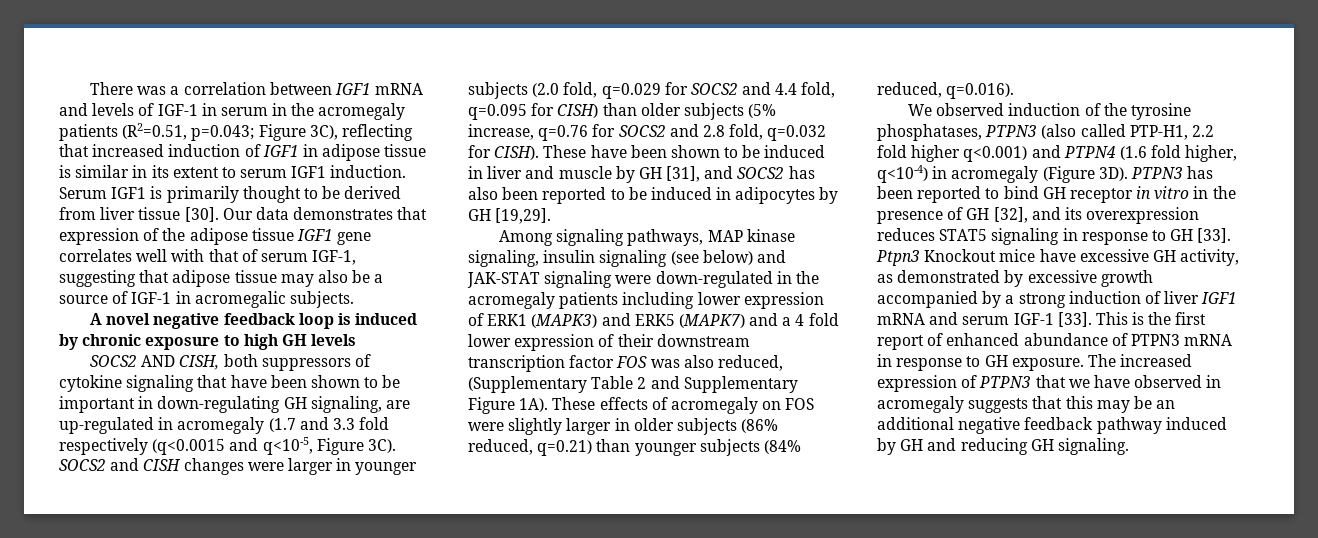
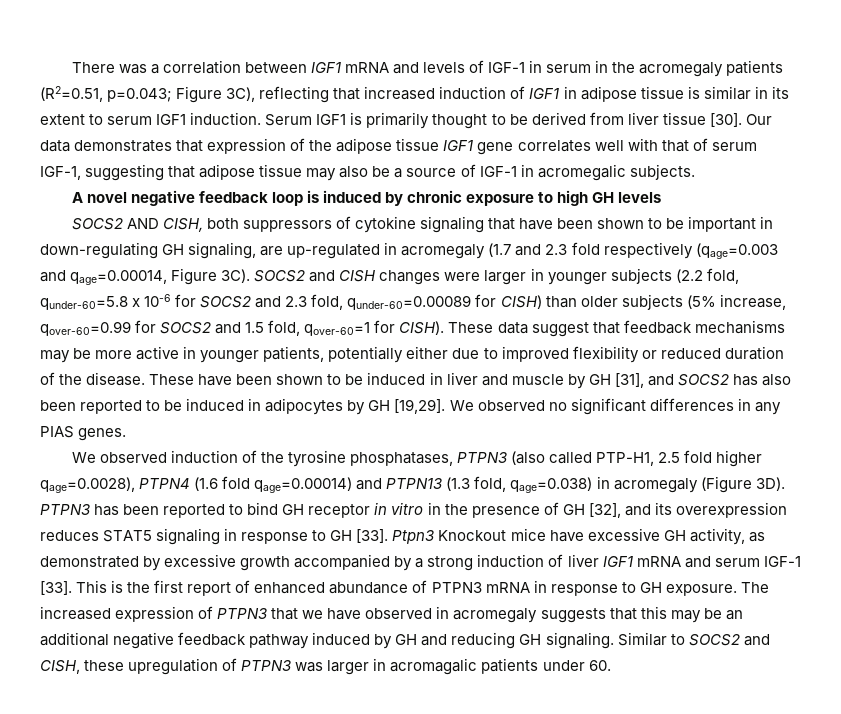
- SOCS2 AND CISH, both suppressors of cytokine signaling that have been shown to be important in down-regulating GH signaling, are up-regulated in acromegaly (1.7 and 3.3 fold respectively (q<0.0015 and q<10-5, Figure 3C).
+ SOCS2 AND CISH, both suppressors of cytokine signaling that have been shown to be important in down-regulating GH signaling, are up-regulated in acromegaly (1.7 and 2.3 fold respectively (qage=0.003 and qage=0.00014, Figure 3C).
- SOCS2 and CISH changes were larger in younger subjects (2.0 fold, q=0.029 for SOCS2 and 4.4 fold, q=0.095 for CISH) than older subjects (5% increase, q=0.76 for SOCS2 and 2.8 fold, q=0.032 for CISH).
+ SOCS2 and CISH changes were larger in younger subjects (2.2 fold, qunder-60=5.8 x 10-6 for SOCS2 and 2.3 fold, qunder-60=0.00089 for CISH) than older subjects (5% increase, qover-60=0.99 for SOCS2 and 1.5 fold, qover-60=1 for CISH). These data suggest that feedback mechanisms may be more active in younger patients, potentially either due to improved flexibility or reduced duration of the disease.
- These have been shown to be induced in liver and muscle by GH [31], and SOCS2 has also been reported to be induced in adipocytes by GH [19,29].
- Among signaling pathways, MAP kinase signaling, insulin signaling (see below) and JAK-STAT signaling were down-regulated in the acromegaly patients including lower expression of ERK1 (MAPK3) and ERK5 (MAPK7) and a 4 fold lower expression of their downstream transcription factor FOS was also reduced, (Supplementary Table 2 and Supplementary Figure 1A). These effects of acromegaly on FOS were slightly larger in older subjects (86% reduced, q=0.21) than younger subjects (84% reduced, q=0.016).
+ These have been shown to be induced in liver and muscle by GH [31], and SOCS2 has also been reported to be induced in adipocytes by GH [19,29]. We observed no significant differences in any PIAS genes.
- We observed induction of the tyrosine phosphatases, PTPN3 (also called PTP-H1, 2.2 fold higher q<0.001) and PTPN4 (1.6 fold higher, q<10-4) in acromegaly (Figure 3D).
+ We observed induction of the tyrosine phosphatases, PTPN3 (also called PTP-H1, 2.5 fold higher qage=0.0028), PTPN4 (1.6 fold qage=0.00014) and PTPN13 (1.3 fold, qage=0.038) in acromegaly (Figure 3D).
+ Similar to SOCS2 and CISH, these upregulation of PTPN3 was larger in acromagalic patients under 60.

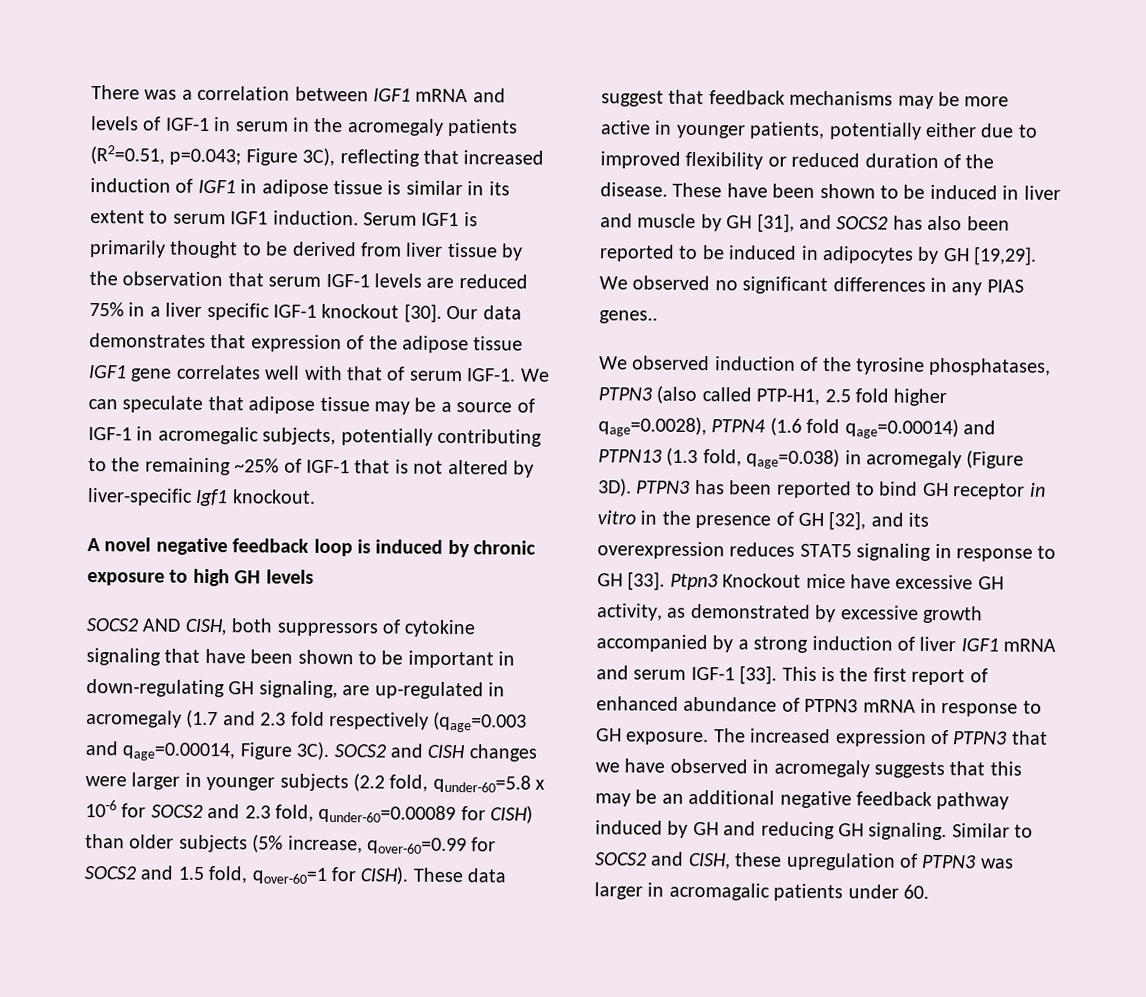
- Serum IGF1 is primarily thought to be derived from liver tissue [30].
+ Serum IGF1 is primarily thought to be derived from liver tissue by the observation that serum IGF-1 levels are reduced 75% in a liver specific IGF-1 knockout [30].
- Our data demonstrates that expression of the adipose tissue IGF1 gene correlates well with that of serum IGF-1, suggesting that adipose tissue may also be a source of IGF-1 in acromegalic subjects.
+ Our data demonstrates that expression of the adipose tissue IGF1 gene correlates well with that of serum IGF-1. We can speculate that adipose tissue may be a source of IGF-1 in acromegalic subjects, potentially contributing to the remaining ~25% of IGF-1 that is not altered by liver-specific Igf1 knockout.
- We observed no significant differences in any PIAS genes.
+ We observed no significant differences in any PIAS genes..

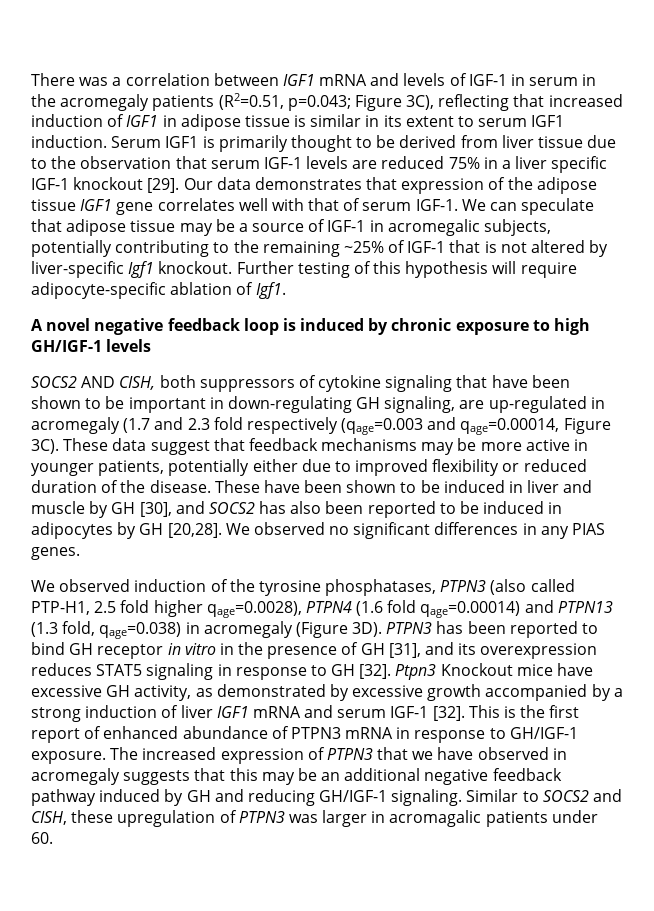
- Serum IGF1 is primarily thought to be derived from liver tissue by the observation that serum IGF-1 levels are reduced 75% in a liver specific IGF-1 knockout [30].
+ Serum IGF1 is primarily thought to be derived from liver tissue due to the observation that serum IGF-1 levels are reduced 75% in a liver specific IGF-1 knockout [29].
+ Further testing of this hypothesis will require adipocyte-specific ablation of Igf1.
- A novel negative feedback loop is induced by chronic exposure to high GH levels
+ A novel negative feedback loop is induced by chronic exposure to high GH/IGF-1 levels
- SOCS2 and CISH changes were larger in younger subjects (2.2 fold, qunder-60=5.8 x 10-6 for SOCS2 and 2.3 fold, qunder-60=0.00089 for CISH) than older subjects (5% increase, qover-60=0.99 for SOCS2 and 1.5 fold, qover-60=1 for CISH).
- These have been shown to be induced in liver and muscle by GH [31], and SOCS2 has also been reported to be induced in adipocytes by GH [19,29].
+ These have been shown to be induced in liver and muscle by GH [30], and SOCS2 has also been reported to be induced in adipocytes by GH [20,28].
- We observed no significant differences in any PIAS genes..
+ We observed no significant differences in any PIAS genes.
- PTPN3 has been reported to bind GH receptor in vitro in the presence of GH [32], and its overexpression reduces STAT5 signaling in response to GH [33].
+ PTPN3 has been reported to bind GH receptor in vitro in the presence of GH [31], and its overexpression reduces STAT5 signaling in response to GH [32].
- Ptpn3 Knockout mice have excessive GH activity, as demonstrated by excessive growth accompanied by a strong induction of liver IGF1 mRNA and serum IGF-1 [33].
+ Ptpn3 Knockout mice have excessive GH activity, as demonstrated by excessive growth accompanied by a strong induction of liver IGF1 mRNA and serum IGF-1 [32].
- This is the first report of enhanced abundance of PTPN3 mRNA in response to GH exposure.
+ This is the first report of enhanced abundance of PTPN3 mRNA in response to GH/IGF-1 exposure.
- The increased expression of PTPN3 that we have observed in acromegaly suggests that this may be an additional negative feedback pathway induced by GH and reducing GH signaling.
+ The increased expression of PTPN3 that we have observed in acromegaly suggests that this may be an additional negative feedback pathway induced by GH and reducing GH/IGF-1 signaling.

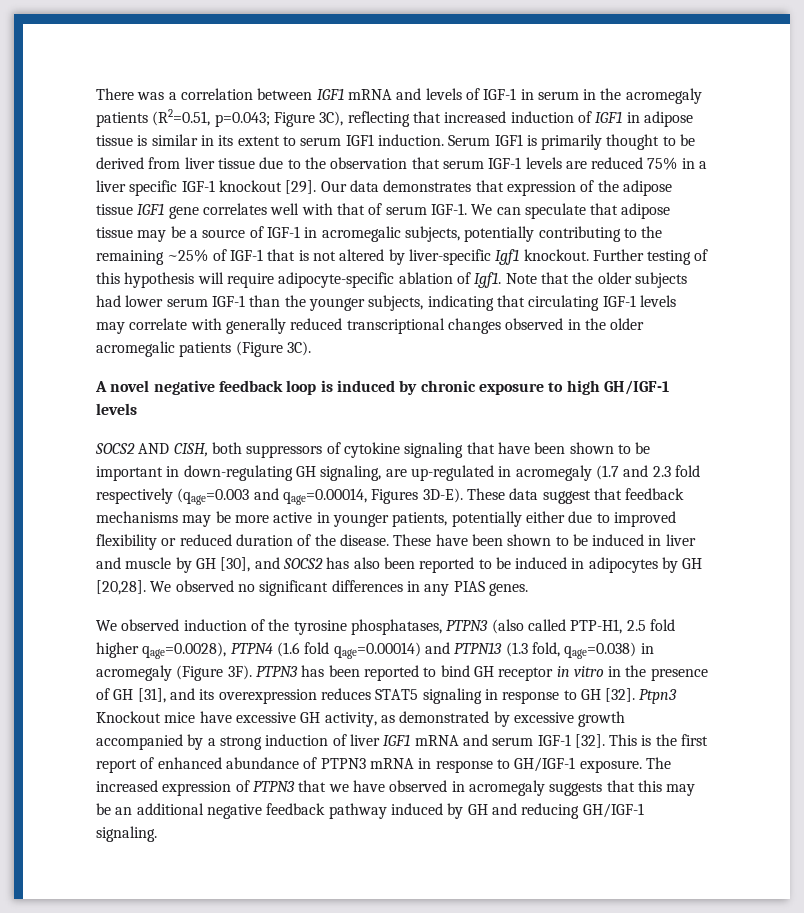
+ Note that the older subjects had lower serum IGF-1 than the younger subjects, indicating that circulating IGF-1 levels may correlate with generally reduced transcriptional changes observed in the older acromegalic patients (Figure 3C).
- SOCS2 AND CISH, both suppressors of cytokine signaling that have been shown to be important in down-regulating GH signaling, are up-regulated in acromegaly (1.7 and 2.3 fold respectively (qage=0.003 and qage=0.00014, Figure 3C).
+ SOCS2 AND CISH, both suppressors of cytokine signaling that have been shown to be important in down-regulating GH signaling, are up-regulated in acromegaly (1.7 and 2.3 fold respectively (qage=0.003 and qage=0.00014, Figures 3D-E).
- We observed induction of the tyrosine phosphatases, PTPN3 (also called PTP-H1, 2.5 fold higher qage=0.0028), PTPN4 (1.6 fold qage=0.00014) and PTPN13 (1.3 fold, qage=0.038) in acromegaly (Figure 3D).
+ We observed induction of the tyrosine phosphatases, PTPN3 (also called PTP-H1, 2.5 fold higher qage=0.0028), PTPN4 (1.6 fold qage=0.00014) and PTPN13 (1.3 fold, qage=0.038) in acromegaly (Figure 3F).
- Similar to SOCS2 and CISH, these upregulation of PTPN3 was larger in acromagalic patients under 60.

